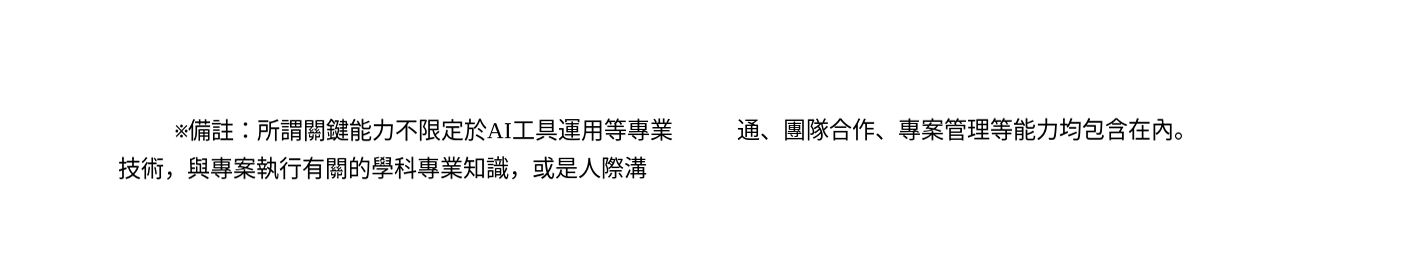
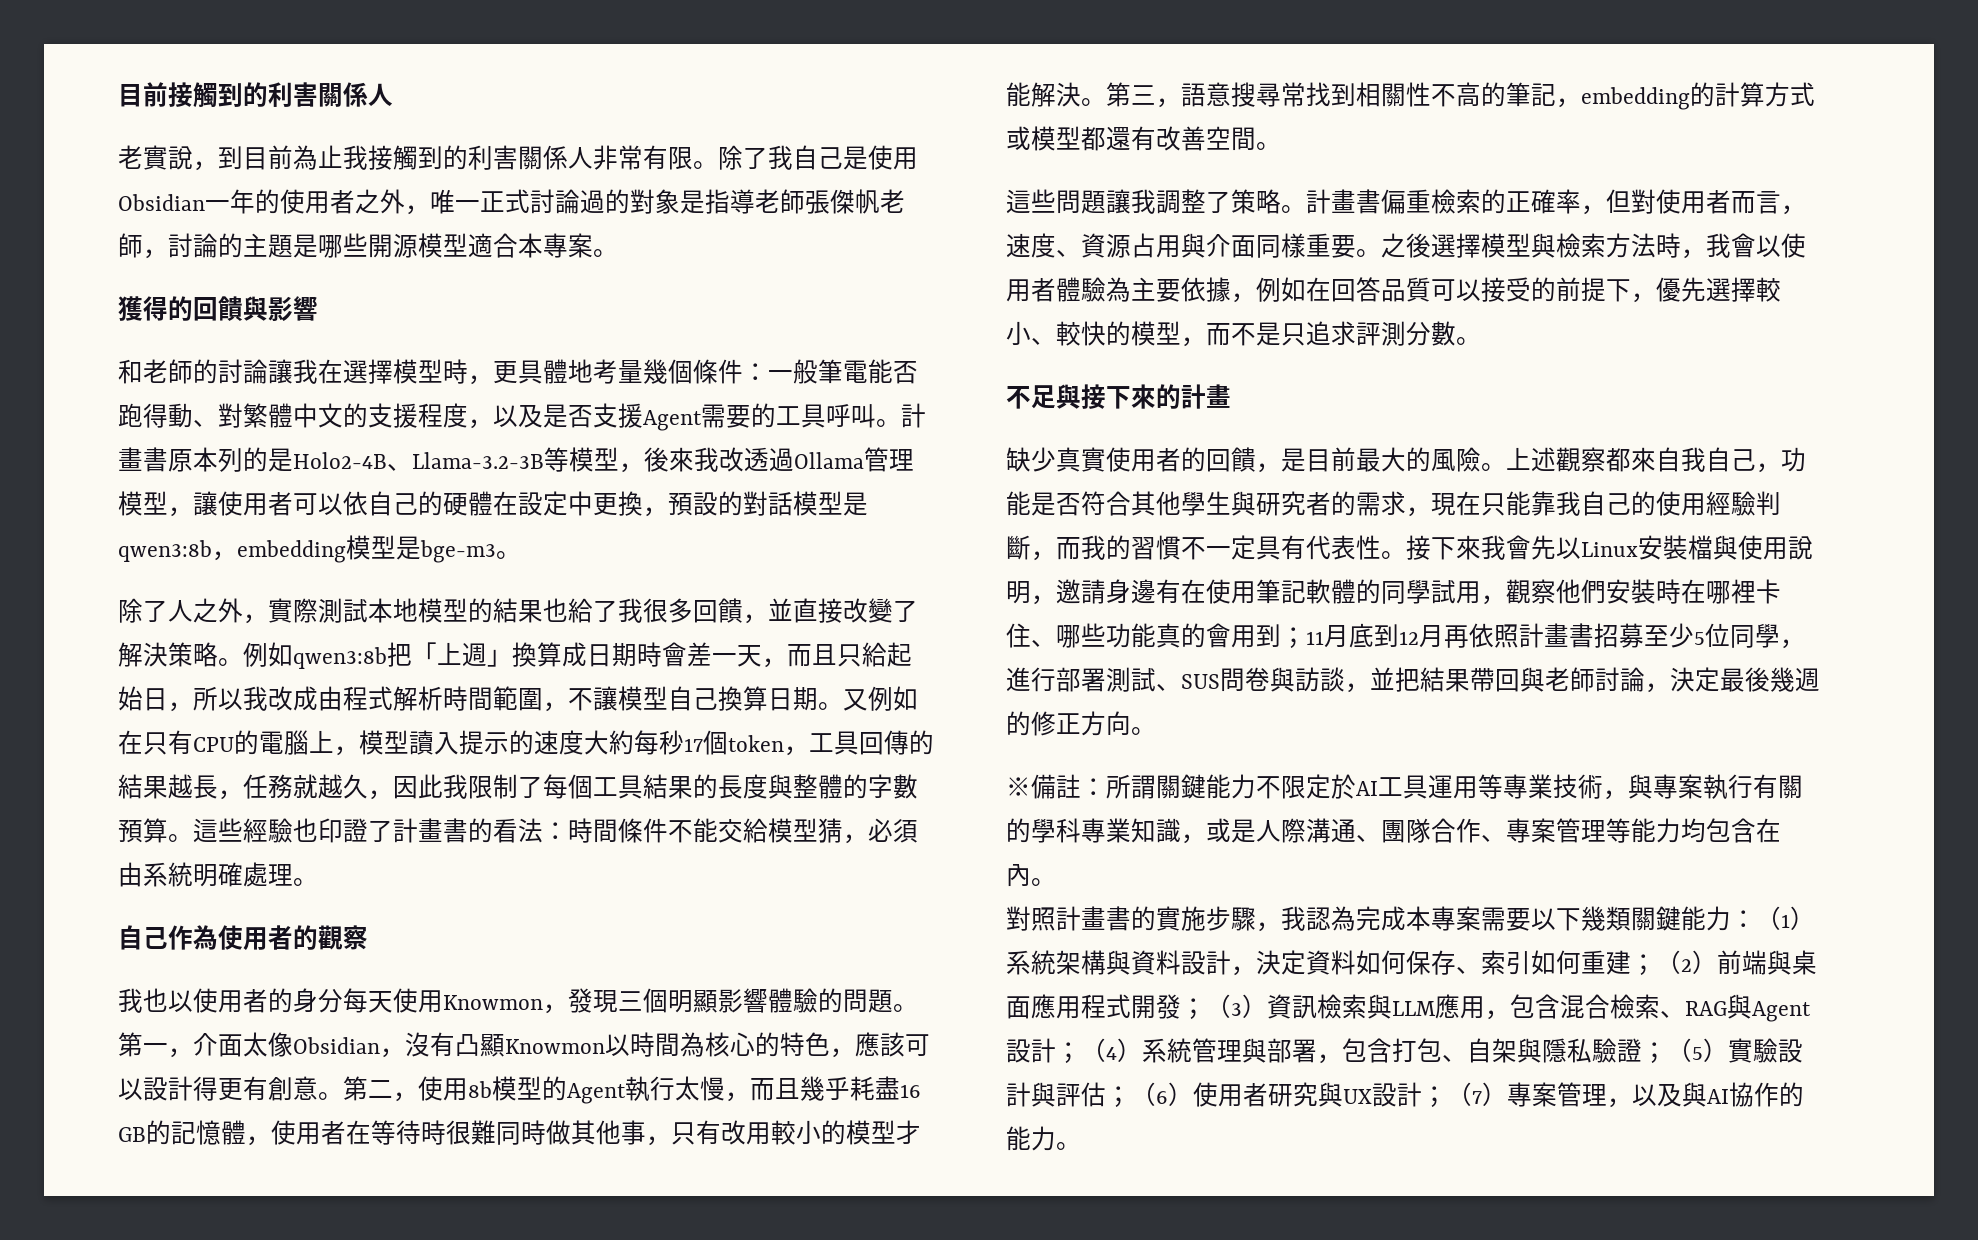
+ 目前接觸到的利害關係人
+ 老實說，到目前為止我接觸到的利害關係人非常有限。除了我自己是使用Obsidian一年的使用者之外，唯一正式討論過的對象是指導老師張傑帆老師，討論的主題是哪些開源模型適合本專案。
+ 獲得的回饋與影響
+ 和老師的討論讓我在選擇模型時，更具體地考量幾個條件：一般筆電能否跑得動、對繁體中文的支援程度，以及是否支援Agent需要的工具呼叫。計畫書原本列的是Holo2-4B、Llama-3.2-3B等模型，後來我改透過Ollama管理模型，讓使用者可以依自己的硬體在設定中更換，預設的對話模型是qwen3:8b，embedding模型是bge-m3。
+ 除了人之外，實際測試本地模型的結果也給了我很多回饋，並直接改變了解決策略。例如qwen3:8b把「上週」換算成日期時會差一天，而且只給起始日，所以我改成由程式解析時間範圍，不讓模型自己換算日期。又例如在只有CPU的電腦上，模型讀入提示的速度大約每秒17個token，工具回傳的結果越長，任務就越久，因此我限制了每個工具結果的長度與整體的字數預算。這些經驗也印證了計畫書的看法：時間條件不能交給模型猜，必須由系統明確處理。
+ 自己作為使用者的觀察
+ 我也以使用者的身分每天使用Knowmon，發現三個明顯影響體驗的問題。第一，介面太像Obsidian，沒有凸顯Knowmon以時間為核心的特色，應該可以設計得更有創意。第二，使用8b模型的Agent執行太慢，而且幾乎耗盡16 GB的記憶體，使用者在等待時很難同時做其他事，只有改用較小的模型才能解決。第三，語意搜尋常找到相關性不高的筆記，embedding的計算方式或模型都還有改善空間。
+ 這些問題讓我調整了策略。計畫書偏重檢索的正確率，但對使用者而言，速度、資源占用與介面同樣重要。之後選擇模型與檢索方法時，我會以使用者體驗為主要依據，例如在回答品質可以接受的前提下，優先選擇較小、較快的模型，而不是只追求評測分數。
+ 不足與接下來的計畫
+ 缺少真實使用者的回饋，是目前最大的風險。上述觀察都來自我自己，功能是否符合其他學生與研究者的需求，現在只能靠我自己的使用經驗判斷，而我的習慣不一定具有代表性。接下來我會先以Linux安裝檔與使用說明，邀請身邊有在使用筆記軟體的同學試用，觀察他們安裝時在哪裡卡住、哪些功能真的會用到；11月底到12月再依照計畫書招募至少5位同學，進行部署測試、SUS問卷與訪談，並把結果帶回與老師討論，決定最後幾週的修正方向。
+ 對照計畫書的實施步驟，我認為完成本專案需要以下幾類關鍵能力：（1）系統架構與資料設計，決定資料如何保存、索引如何重建；（2）前端與桌面應用程式開發；（3）資訊檢索與LLM應用，包含混合檢索、RAG與Agent設計；（4）系統管理與部署，包含打包、自架與隱私驗證；（5）實驗設計與評估；（6）使用者研究與UX設計；（7）專案管理，以及與AI協作的能力。

